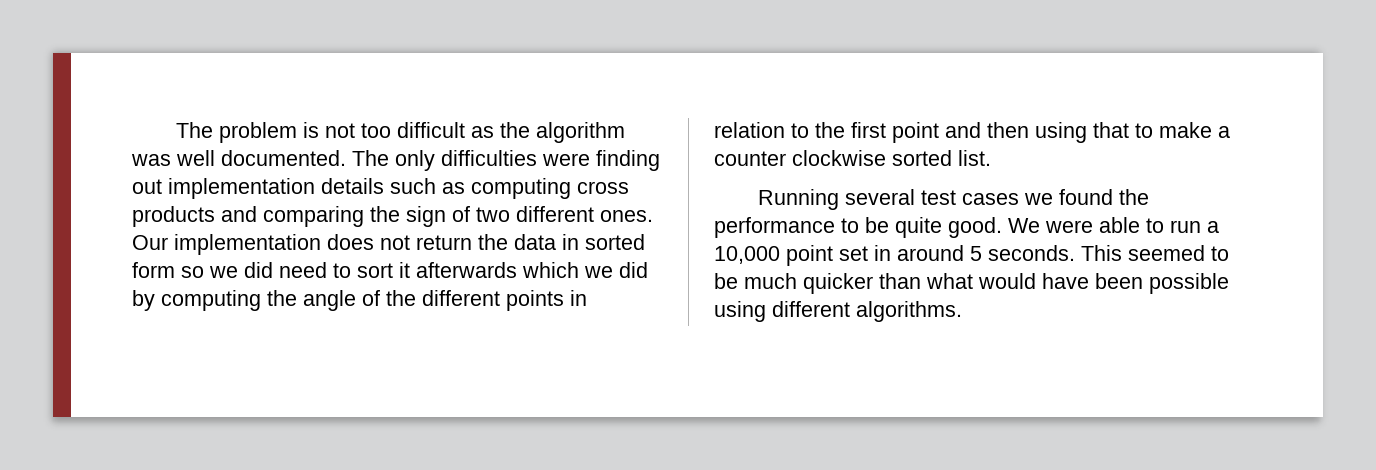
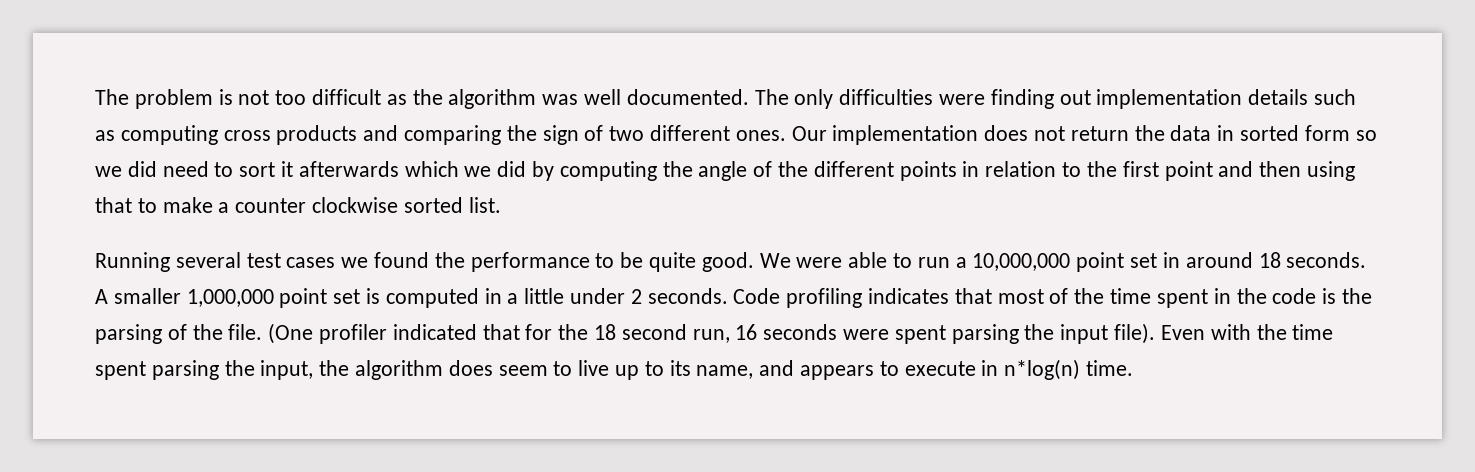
- We were able to run a 10,000 point set in around 5 seconds. This seemed to be much quicker than what would have been possible using different algorithms.
+ We were able to run a 10,000,000 point set in around 18 seconds. A smaller 1,000,000 point set is computed in a little under 2 seconds. Code profiling indicates that most of the time spent in the code is the parsing of the file. (One profiler indicated that for the 18 second run, 16 seconds were spent parsing the input file). Even with the time spent parsing the input, the algorithm does seem to live up to its name, and appears to execute in n*log(n) time.

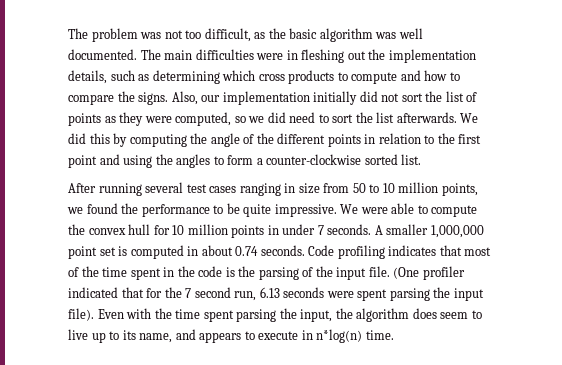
- The problem is not too difficult as the algorithm was well documented.
+ The problem was not too difficult, as the basic algorithm was well documented.
- The only difficulties were finding out implementation details such as computing cross products and comparing the sign of two different ones. Our implementation does not return the data in sorted form so we did need to sort it afterwards which we did by computing the angle of the different points in relation to the first point and then using that to make a counter clockwise sorted list.
+ The main difficulties were in fleshing out the implementation details, such as determining which cross products to compute and how to compare the signs. Also, our implementation initially did not sort the list of points as they were computed, so we did need to sort the list afterwards. We did this by computing the angle of the different points in relation to the first point and using the angles to form a counter-clockwise sorted list.
- Running several test cases we found the performance to be quite good.
+ After running several test cases ranging in size from 50 to 10 million points, we found the performance to be quite impressive.
- We were able to run a 10,000,000 point set in around 18 seconds.
+ We were able to compute the convex hull for 10 million points in under 7 seconds.
- A smaller 1,000,000 point set is computed in a little under 2 seconds.
+ A smaller 1,000,000 point set is computed in about 0.74 seconds.
- Code profiling indicates that most of the time spent in the code is the parsing of the file.
+ Code profiling indicates that most of the time spent in the code is the parsing of the input file.
- (One profiler indicated that for the 18 second run, 16 seconds were spent parsing the input file).
+ (One profiler indicated that for the 7 second run, 6.13 seconds were spent parsing the input file).

